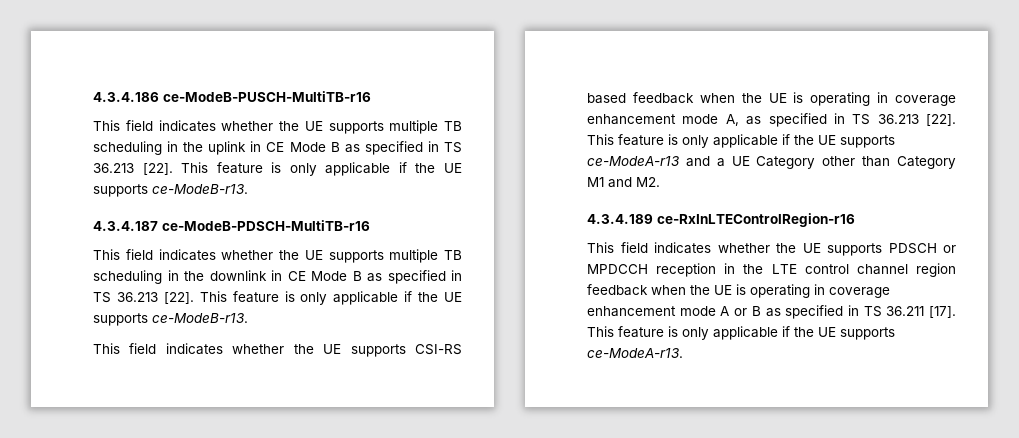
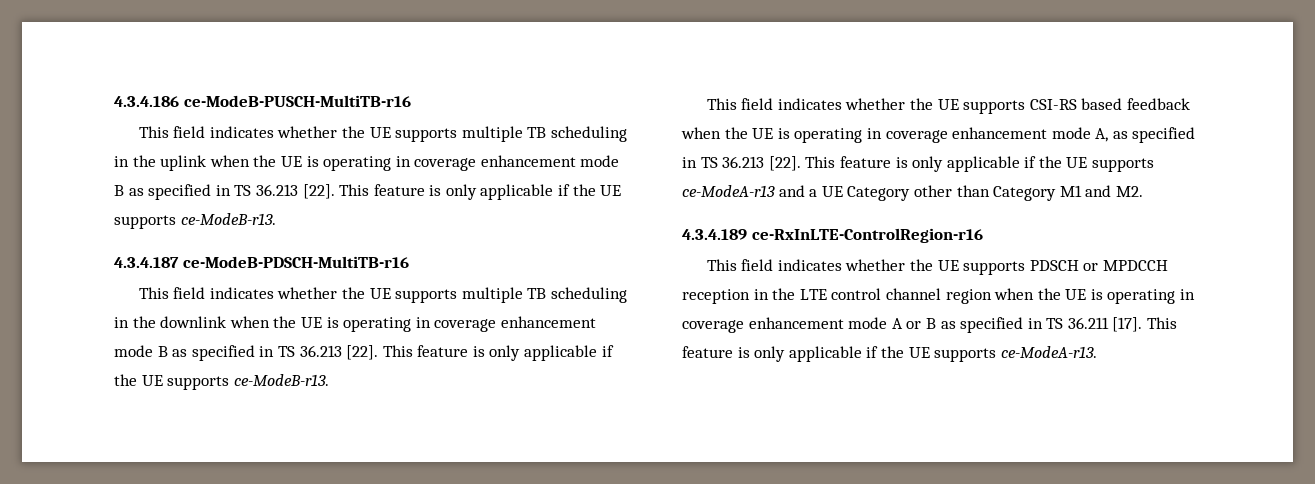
- This field indicates whether the UE supports multiple TB scheduling in the uplink in CE Mode B as specified in TS 36.213 [22].
+ This field indicates whether the UE supports multiple TB scheduling in the uplink when the UE is operating in coverage enhancement mode B as specified in TS 36.213 [22].
- This field indicates whether the UE supports multiple TB scheduling in the downlink in CE Mode B as specified in TS 36.213 [22].
+ This field indicates whether the UE supports multiple TB scheduling in the downlink when the UE is operating in coverage enhancement mode B as specified in TS 36.213 [22].
- 4.3.4.189 ce-RxInLTEControlRegion-r16
+ 4.3.4.189 ce-RxInLTE-ControlRegion-r16
- This field indicates whether the UE supports PDSCH or MPDCCH reception in the LTE control channel region feedback when the UE is operating in coverage enhancement mode A or B as specified in TS 36.211 [17].
+ This field indicates whether the UE supports PDSCH or MPDCCH reception in the LTE control channel region when the UE is operating in coverage enhancement mode A or B as specified in TS 36.211 [17].

